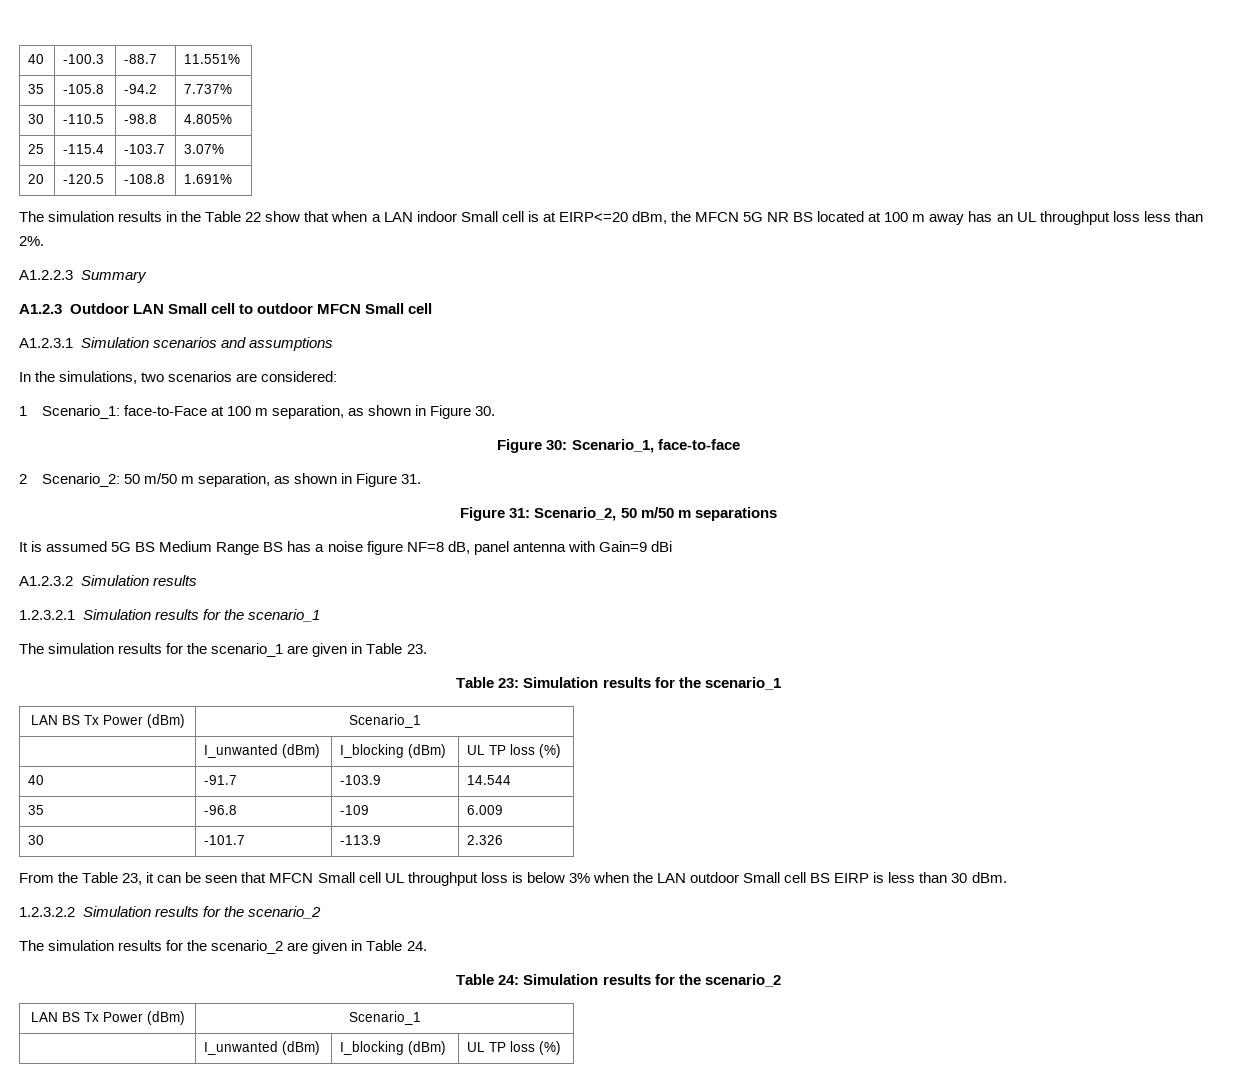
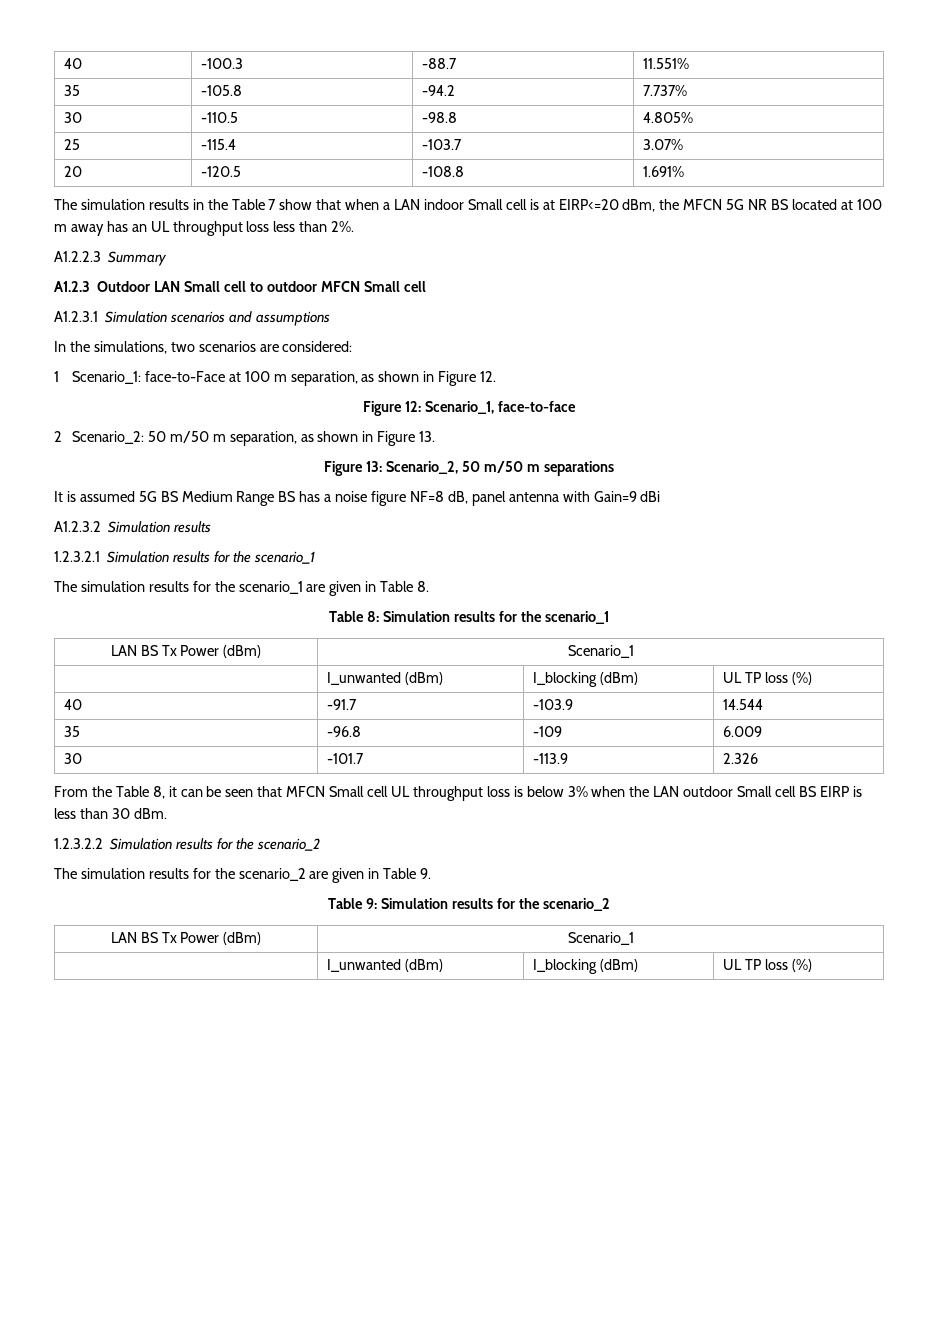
- The simulation results in the Table 22 show that when a LAN indoor Small cell is at EIRP<=20 dBm, the MFCN 5G NR BS located at 100 m away has an UL throughput loss less than 2%.
+ The simulation results in the Table 7 show that when a LAN indoor Small cell is at EIRP<=20 dBm, the MFCN 5G NR BS located at 100 m away has an UL throughput loss less than 2%.
- 1 Scenario_1: face-to-Face at 100 m separation, as shown in Figure 30.
- Figure 30: Scenario_1, face-to-face
+ 1 Scenario_1: face-to-Face at 100 m separation, as shown in Figure 12.
+ Figure 12: Scenario_1, face-to-face
- 2 Scenario_2: 50 m/50 m separation, as shown in Figure 31.
- Figure 31: Scenario_2, 50 m/50 m separations
+ 2 Scenario_2: 50 m/50 m separation, as shown in Figure 13.
+ Figure 13: Scenario_2, 50 m/50 m separations
- The simulation results for the scenario_1 are given in Table 23.
- Table 23: Simulation results for the scenario_1
+ The simulation results for the scenario_1 are given in Table 8.
+ Table 8: Simulation results for the scenario_1
- From the Table 23, it can be seen that MFCN Small cell UL throughput loss is below 3% when the LAN outdoor Small cell BS EIRP is less than 30 dBm.
+ From the Table 8, it can be seen that MFCN Small cell UL throughput loss is below 3% when the LAN outdoor Small cell BS EIRP is less than 30 dBm.
- The simulation results for the scenario_2 are given in Table 24.
- Table 24: Simulation results for the scenario_2
+ The simulation results for the scenario_2 are given in Table 9.
+ Table 9: Simulation results for the scenario_2

